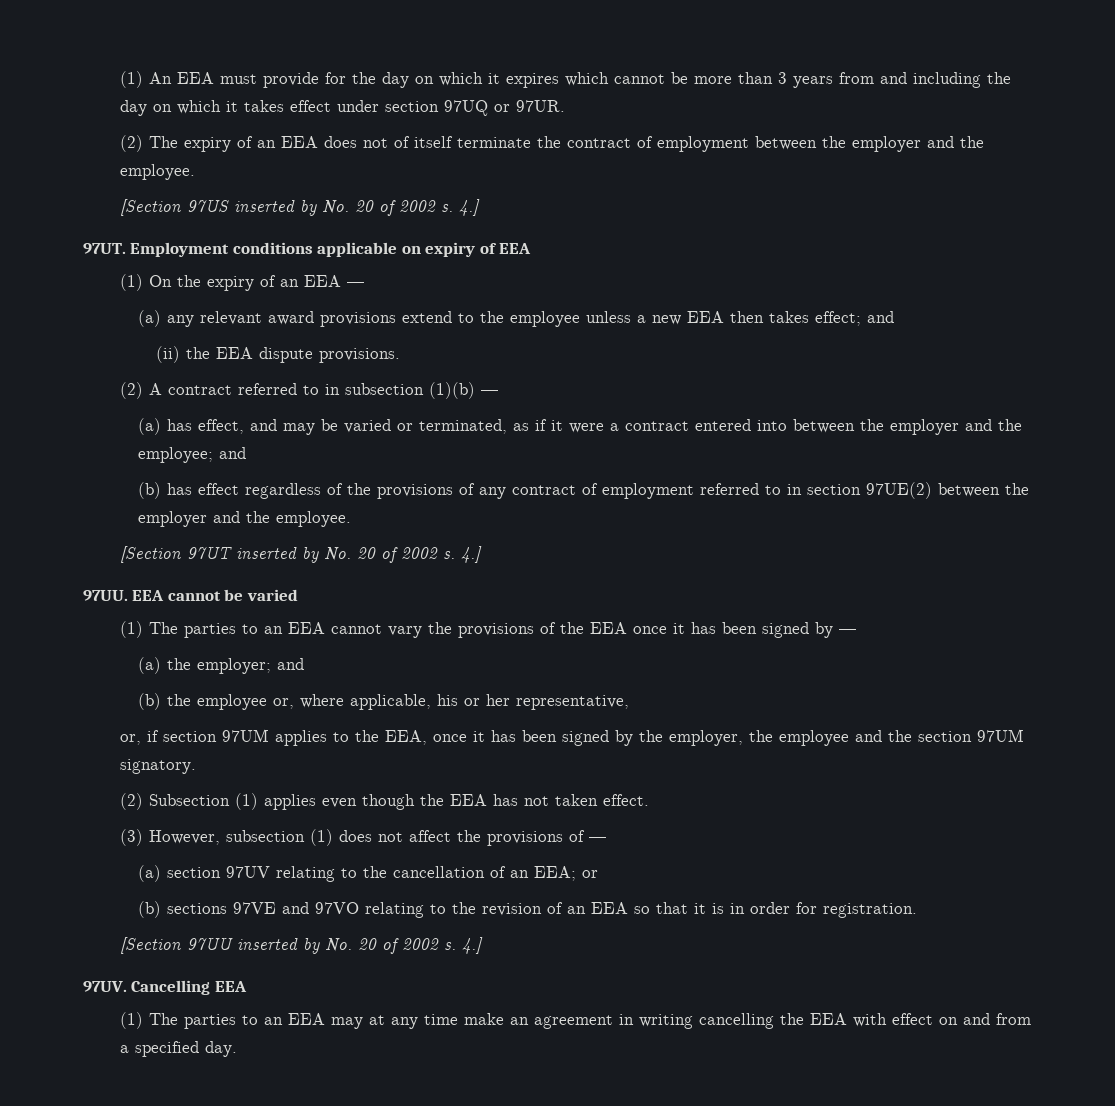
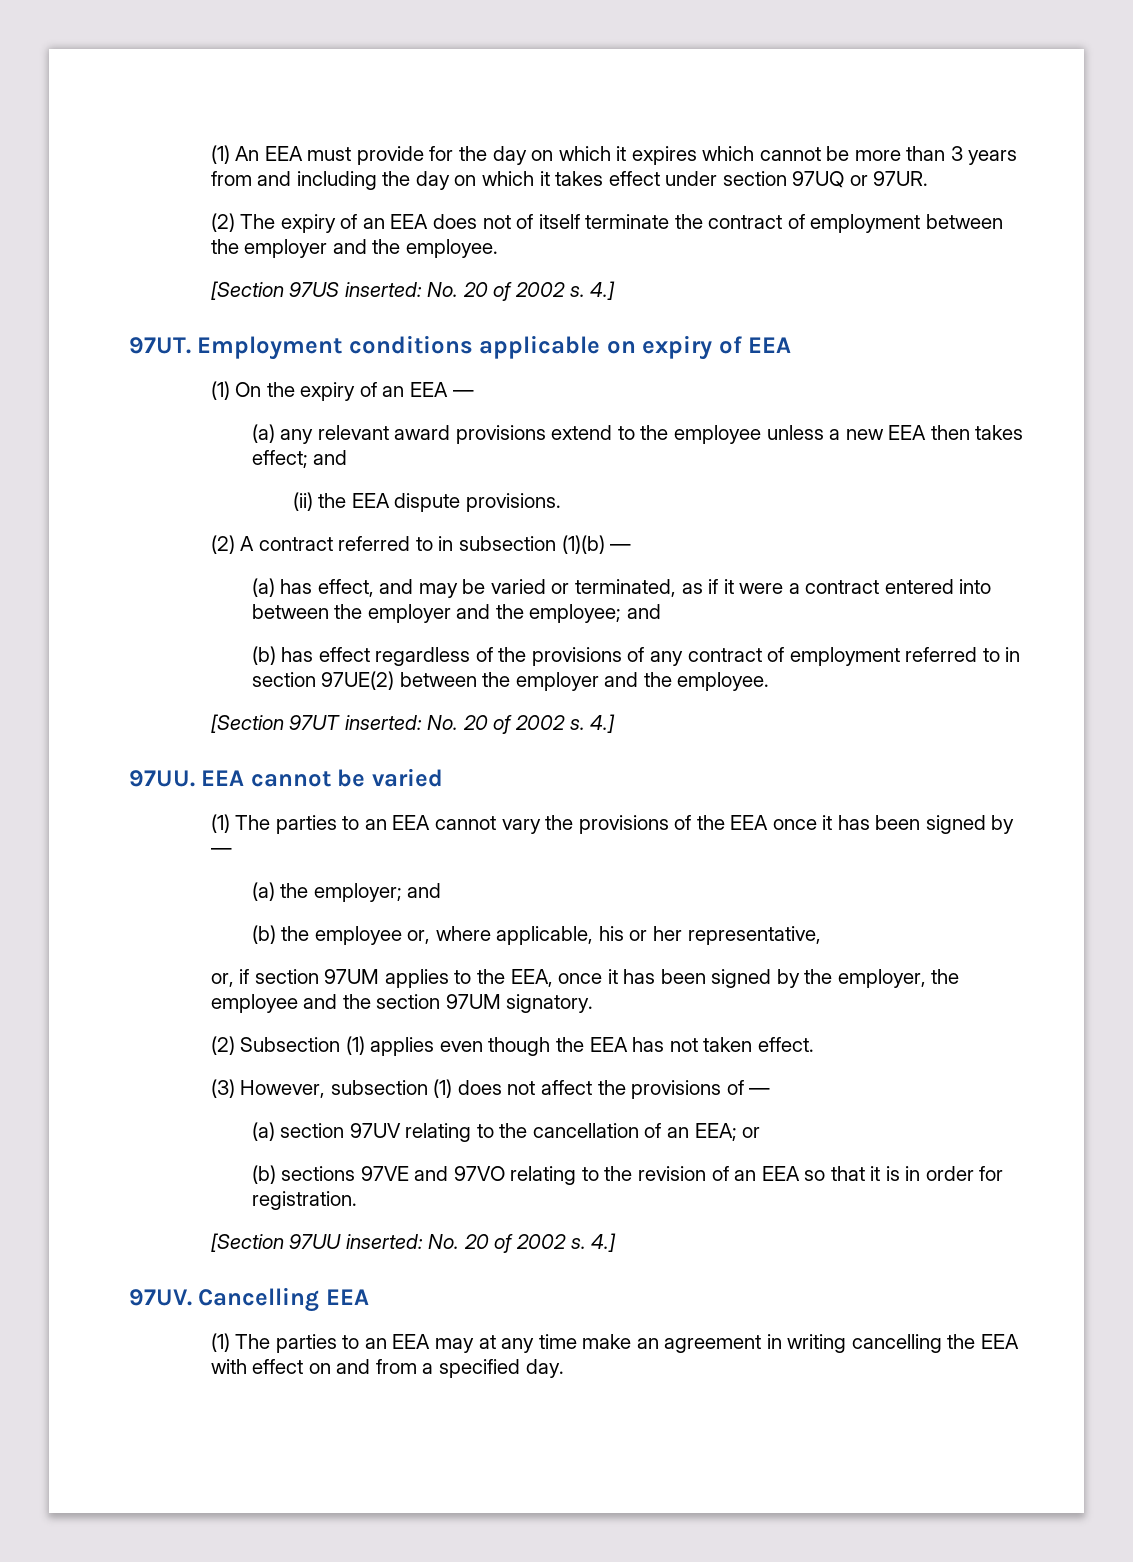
- [Section 97US inserted by No. 20 of 2002 s.
+ [Section 97US inserted: No. 20 of 2002 s.
- [Section 97UT inserted by No. 20 of 2002 s.
+ [Section 97UT inserted: No. 20 of 2002 s.
- [Section 97UU inserted by No. 20 of 2002 s.
+ [Section 97UU inserted: No. 20 of 2002 s.

